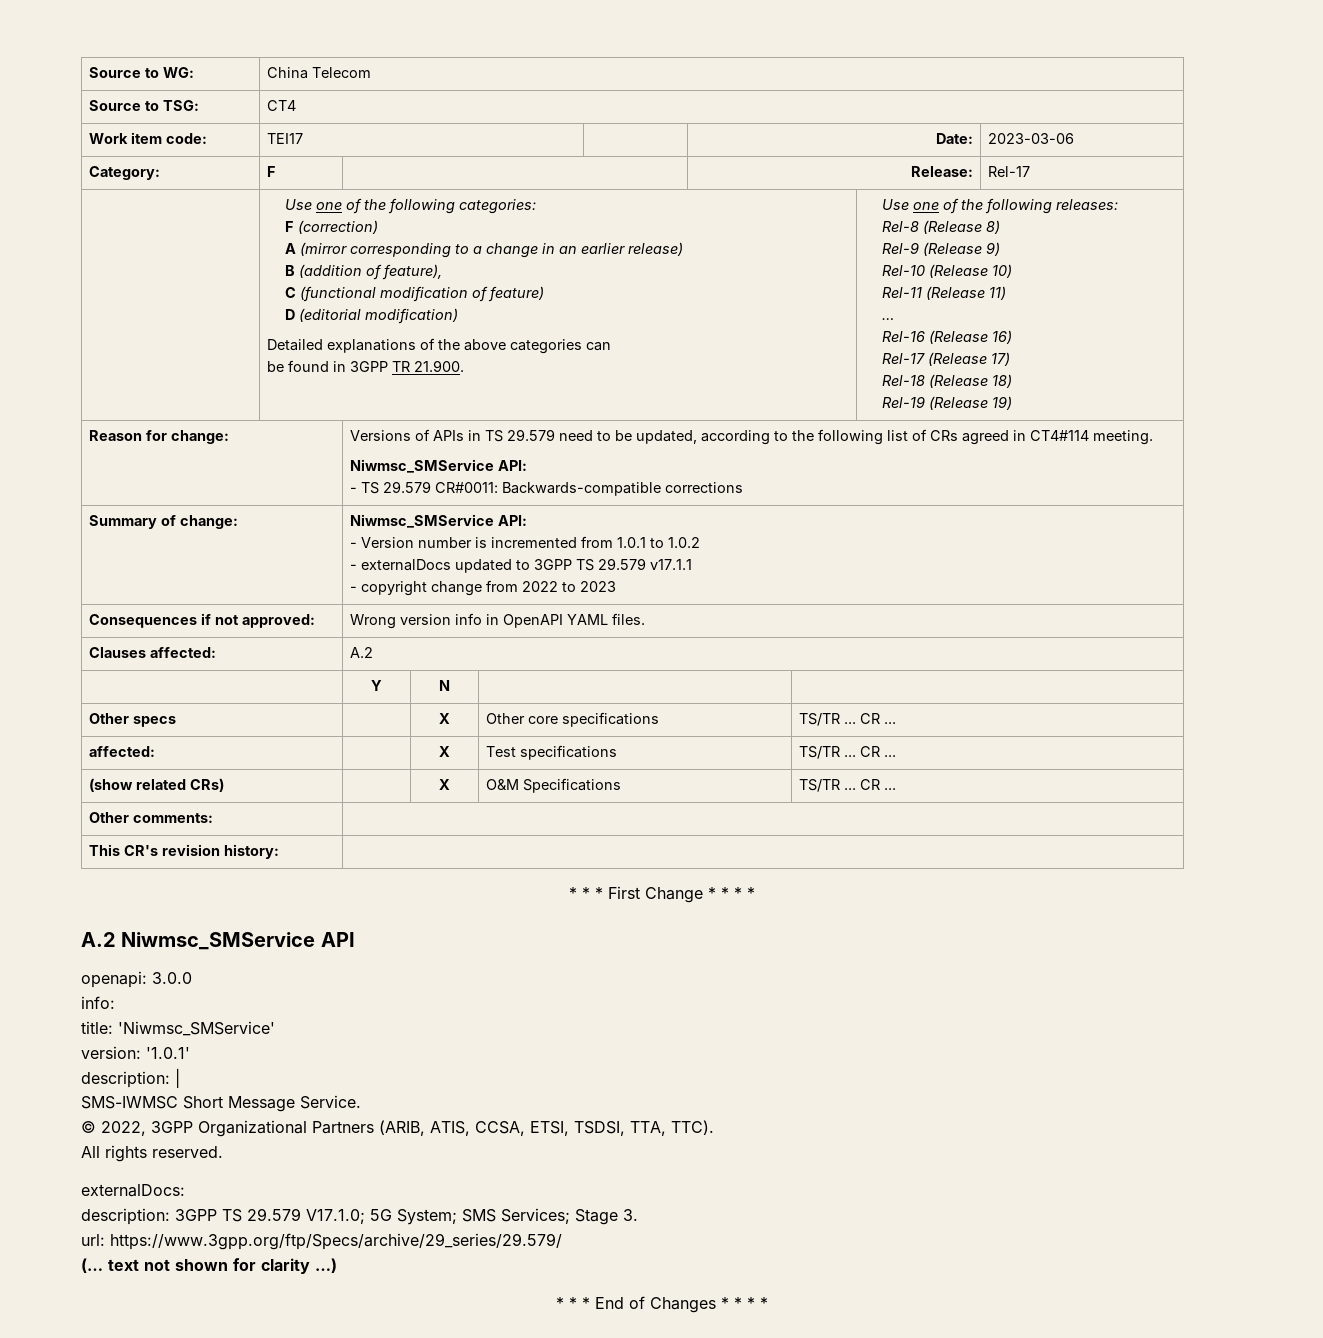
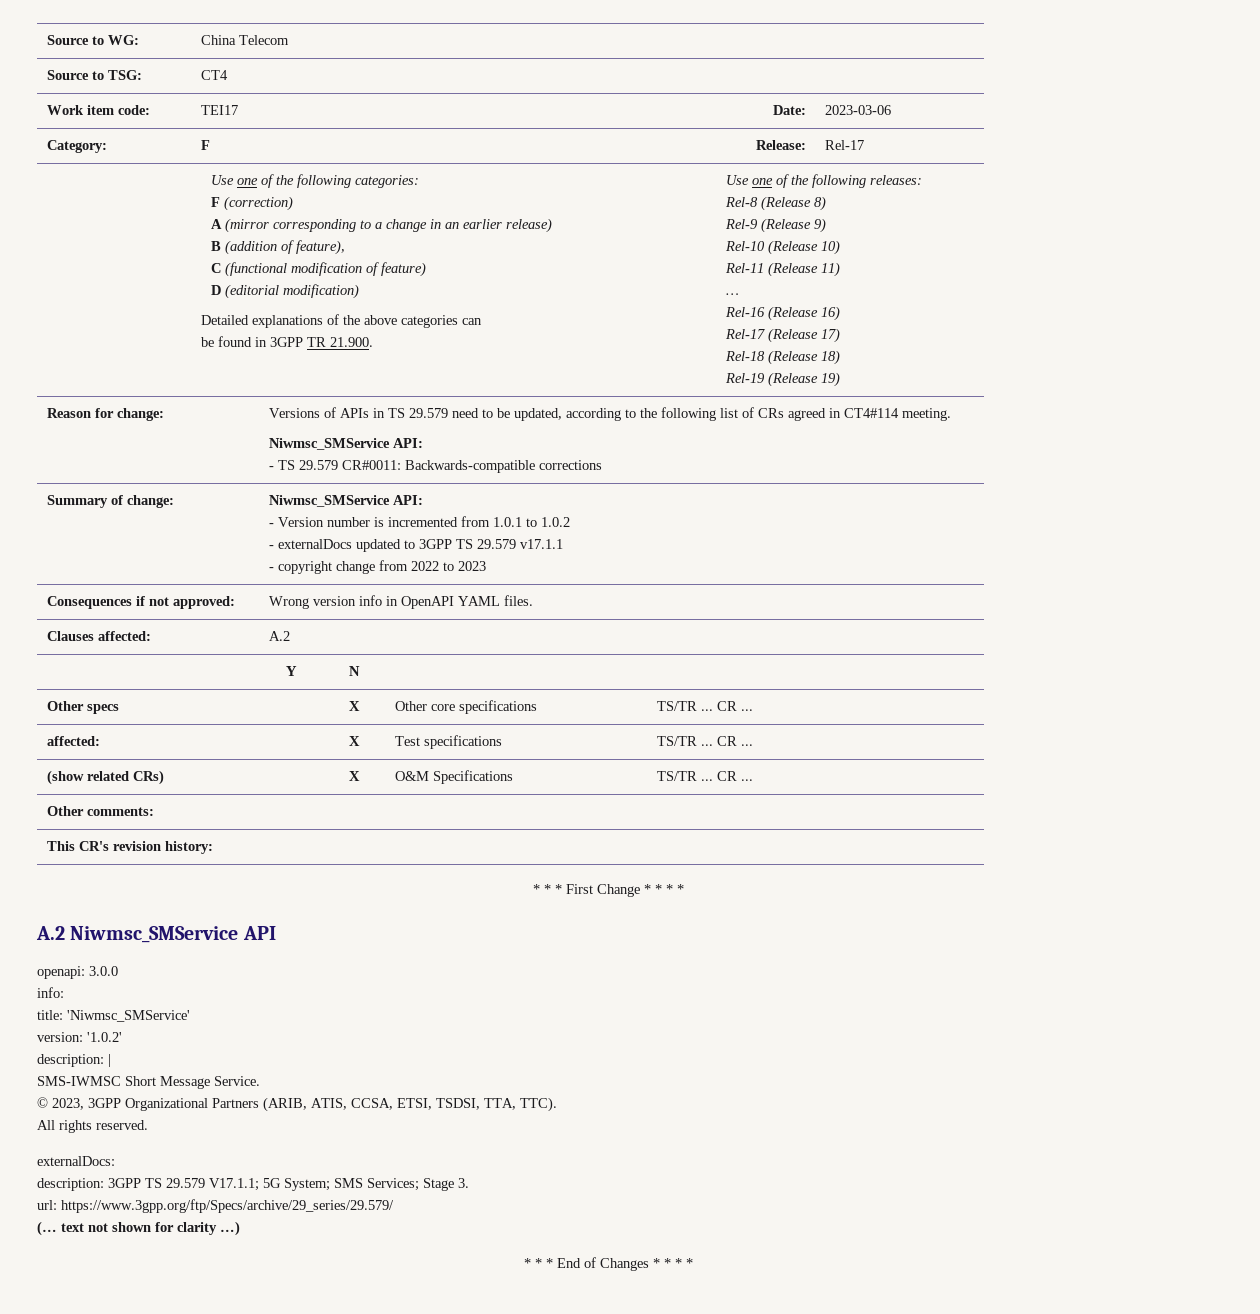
- version: '1.0.1'
+ version: '1.0.2'
- © 2022, 3GPP Organizational Partners (ARIB, ATIS, CCSA, ETSI, TSDSI, TTA, TTC).
+ © 2023, 3GPP Organizational Partners (ARIB, ATIS, CCSA, ETSI, TSDSI, TTA, TTC).
- description: 3GPP TS 29.579 V17.1.0; 5G System; SMS Services; Stage 3.
+ description: 3GPP TS 29.579 V17.1.1; 5G System; SMS Services; Stage 3.

